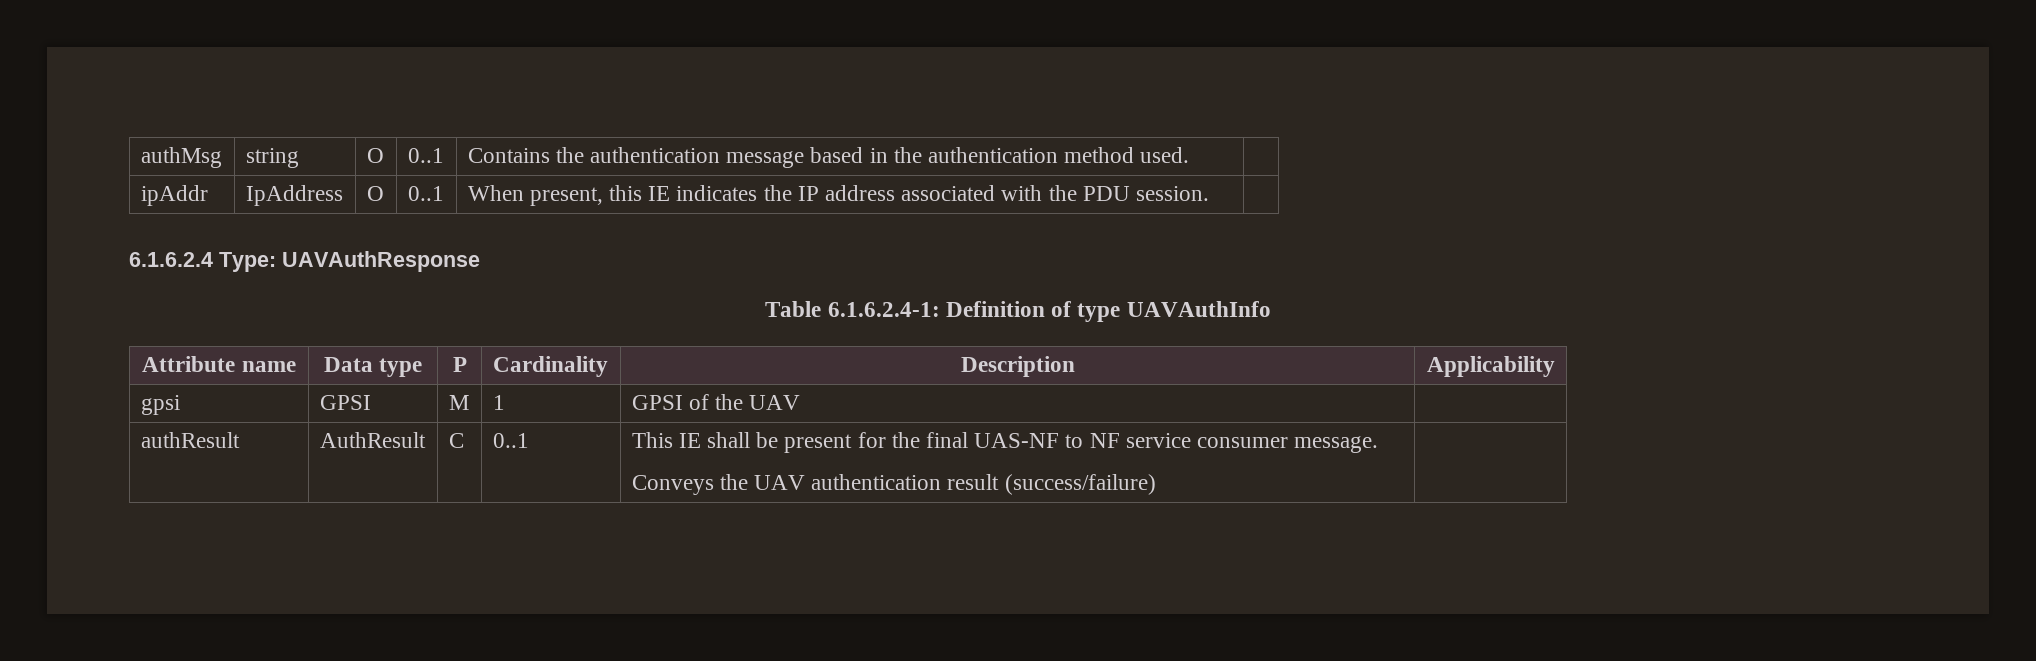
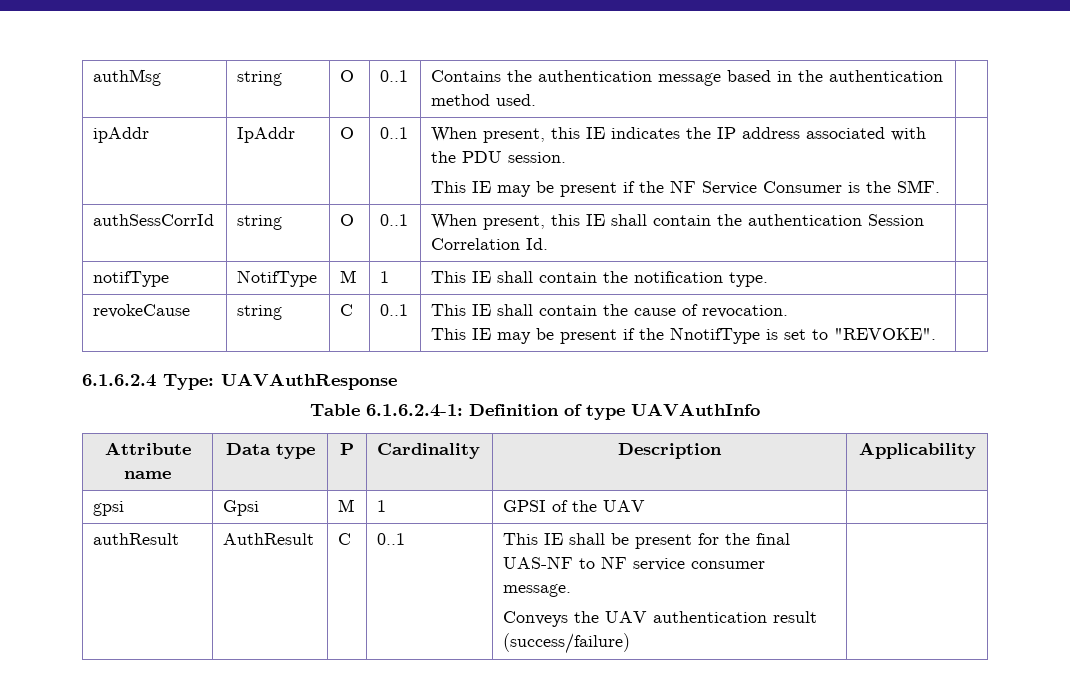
- ipAddr | IpAddress | O | 0..1 | When present, this IE indicates the IP address associated with the PDU session. |
+ ipAddr | IpAddr | O | 0..1 | When present, this IE indicates the IP address associated with the PDU session.
+ This IE may be present if the NF Service Consumer is the SMF. |
+ authSessCorrId | string | O | 0..1 | When present, this IE shall contain the authentication Session Correlation Id. |
+ notifType | NotifType | M | 1 | This IE shall contain the notification type. |
+ revokeCause | string | C | 0..1 | This IE shall contain the cause of revocation.
+ This IE may be present if the NnotifType is set to "REVOKE". |
- gpsi | GPSI | M | 1 | GPSI of the UAV |
+ gpsi | Gpsi | M | 1 | GPSI of the UAV |

